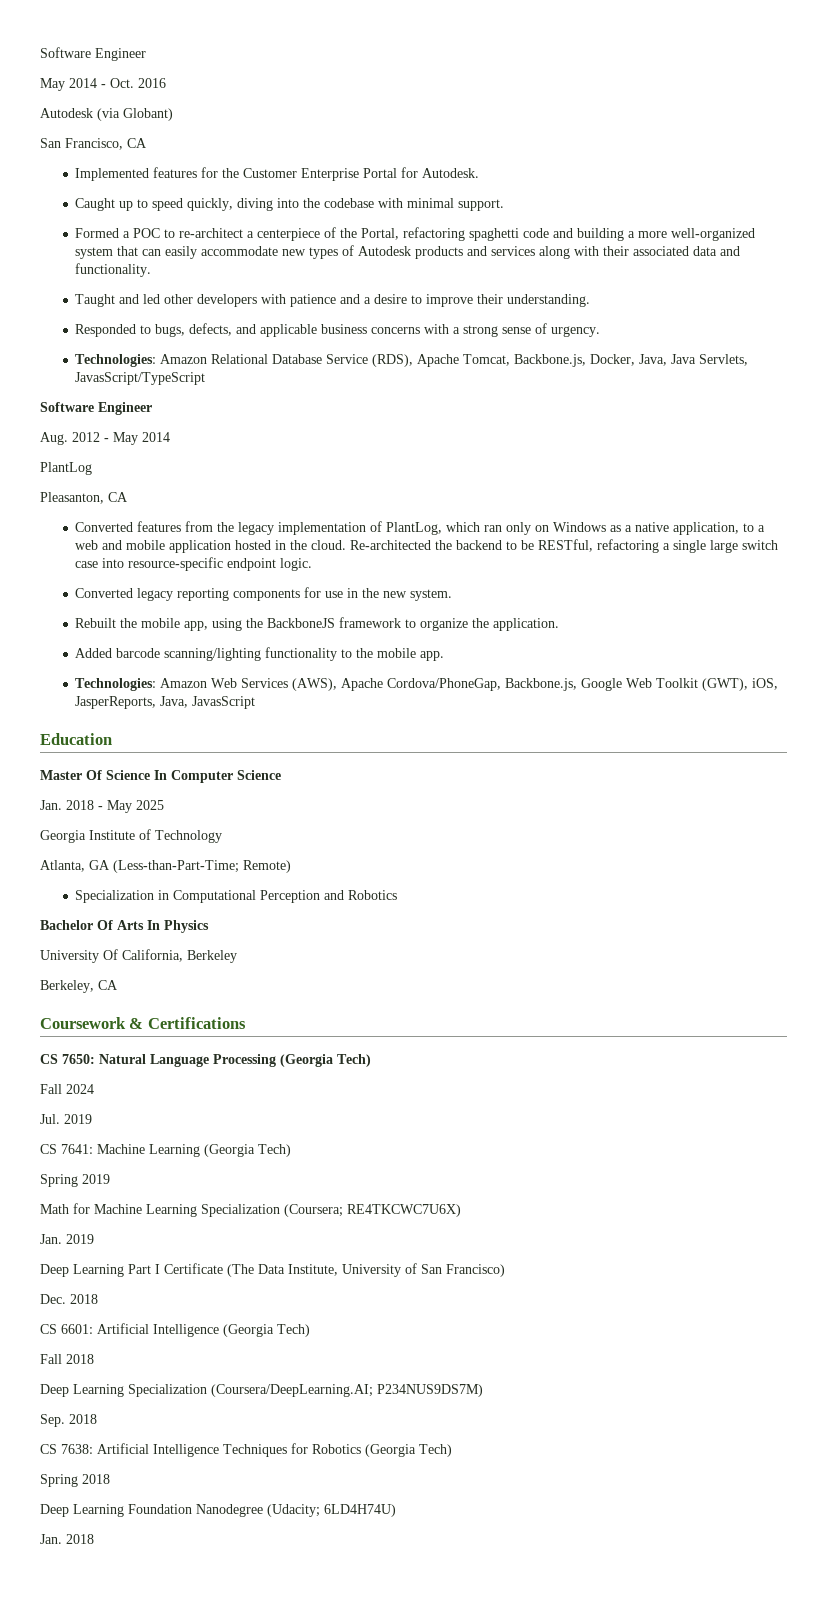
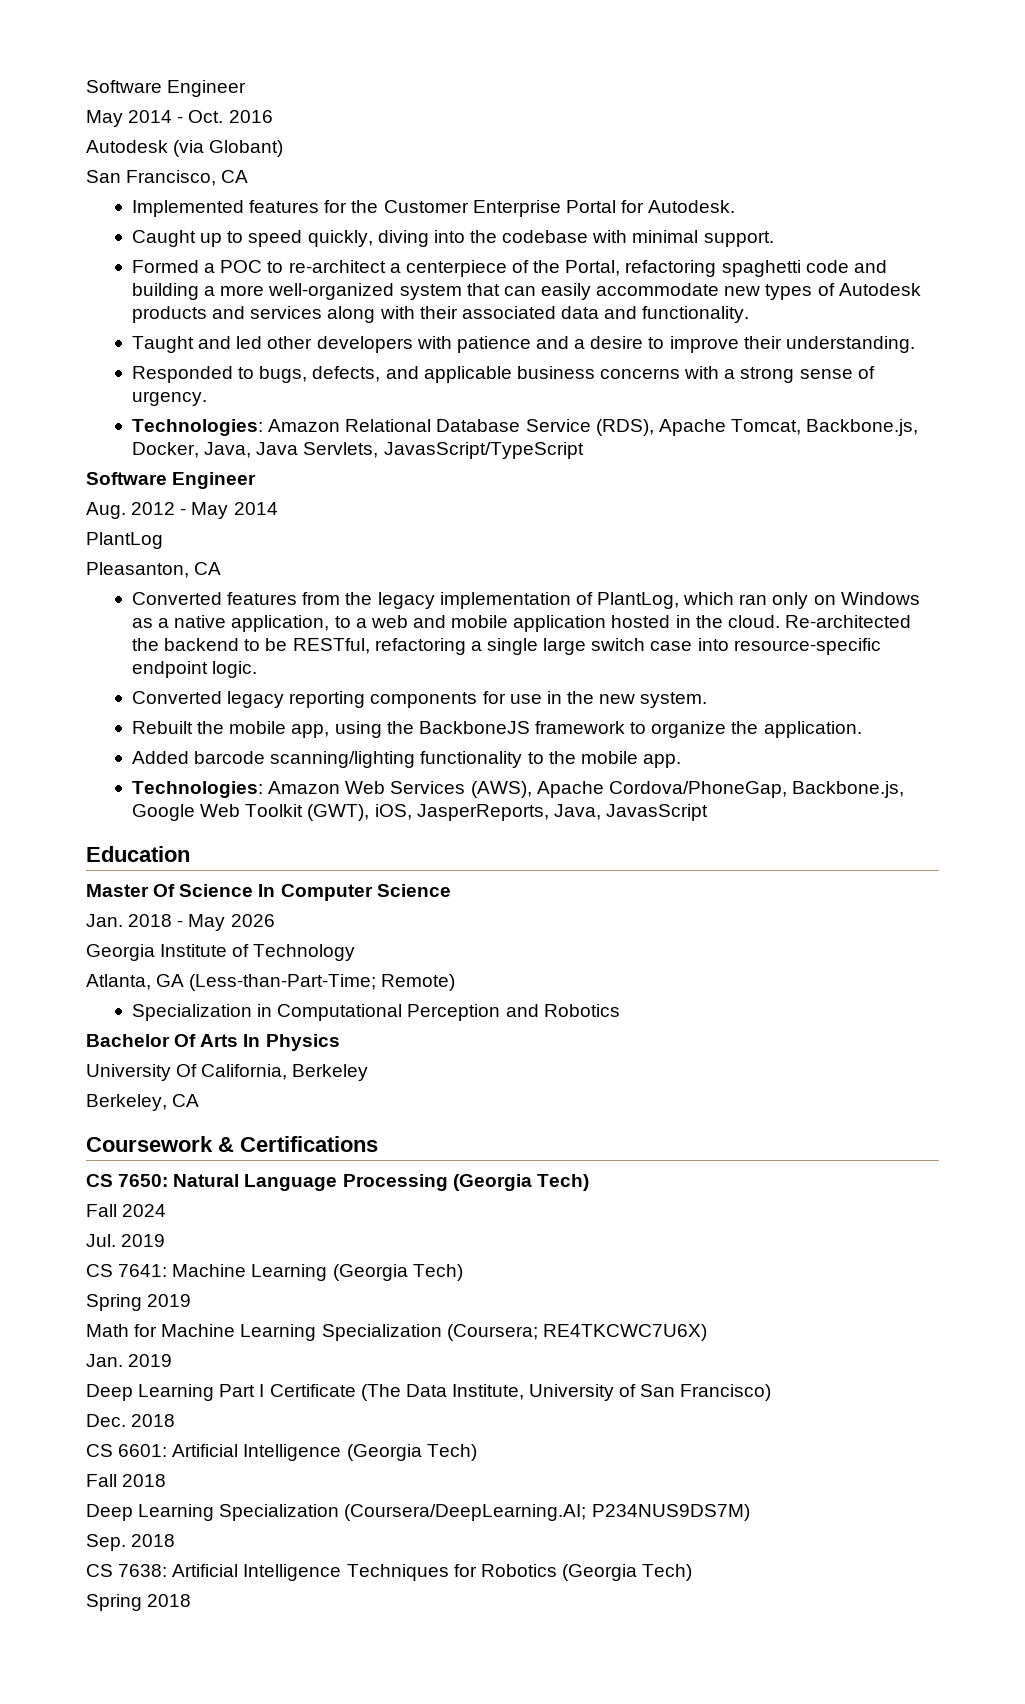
- Jan. 2018 - May 2025
+ Jan. 2018 - May 2026
- Deep Learning Foundation Nanodegree (Udacity; 6LD4H74U)
- Jan. 2018

